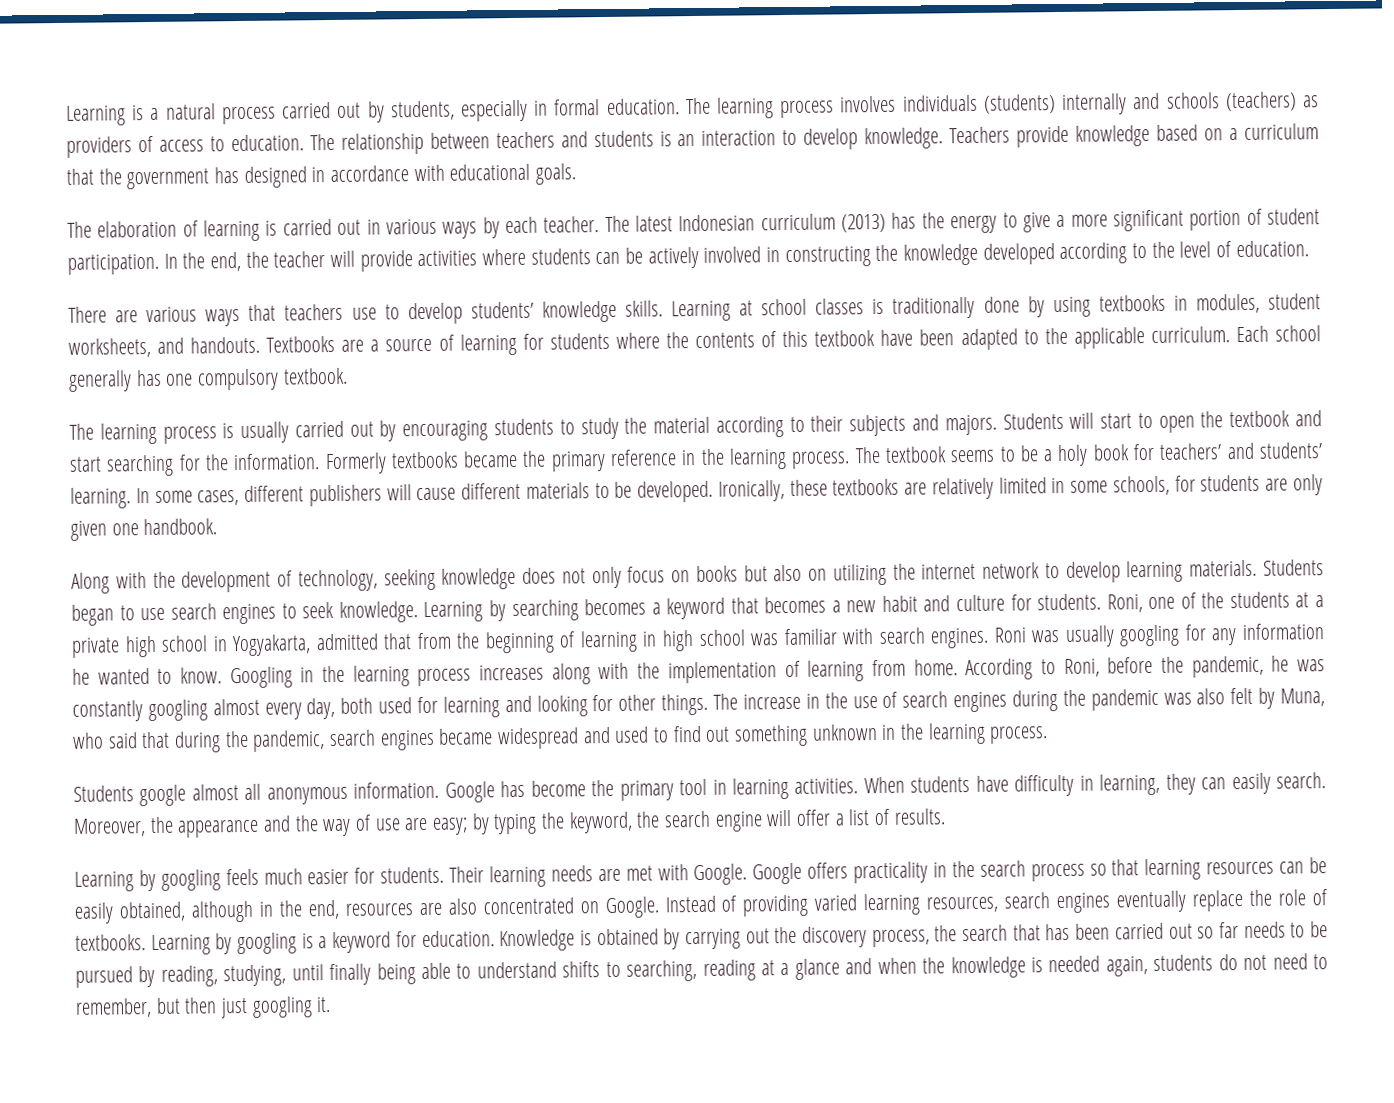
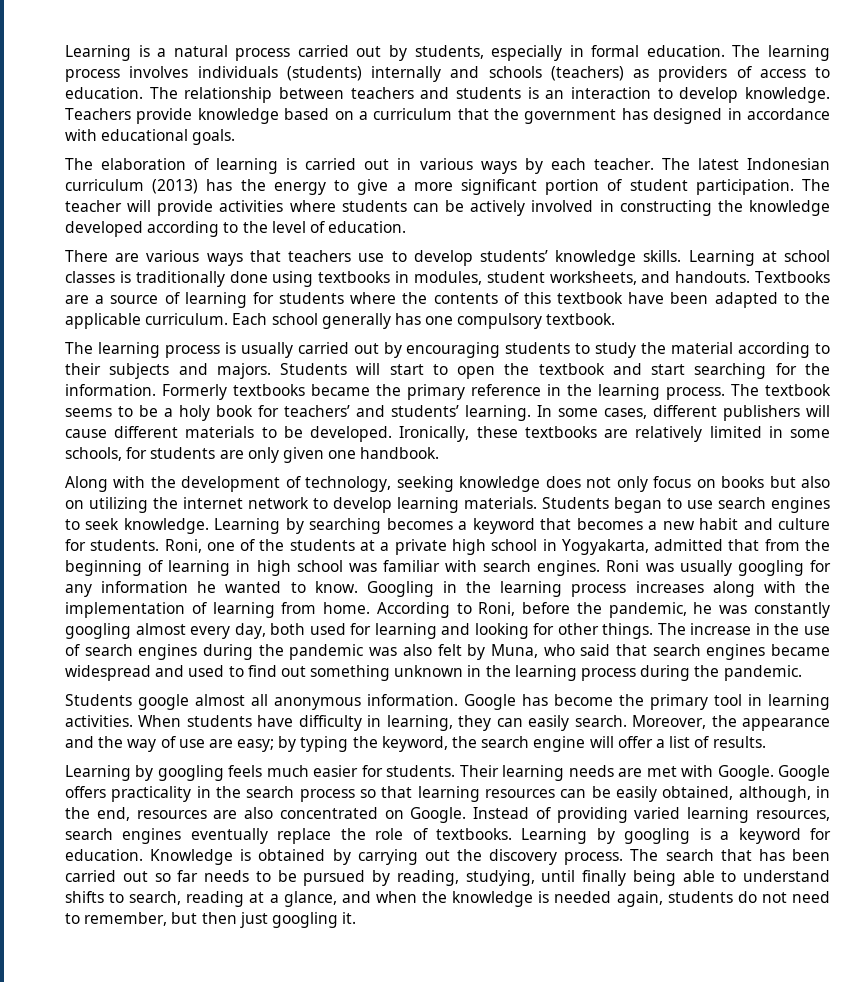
- In the end, the teacher will provide activities where students can be actively involved in constructing the knowledge developed according to the level of education.
+ The teacher will provide activities where students can be actively involved in constructing the knowledge developed according to the level of education.
- Learning at school classes is traditionally done by using textbooks in modules, student worksheets, and handouts.
+ Learning at school classes is traditionally done using textbooks in modules, student worksheets, and handouts.
- The increase in the use of search engines during the pandemic was also felt by Muna, who said that during the pandemic, search engines became widespread and used to find out something unknown in the learning process.
+ The increase in the use of search engines during the pandemic was also felt by Muna, who said that search engines became widespread and used to find out something unknown in the learning process during the pandemic.
- Google offers practicality in the search process so that learning resources can be easily obtained, although in the end, resources are also concentrated on Google.
+ Google offers practicality in the search process so that learning resources can be easily obtained, although, in the end, resources are also concentrated on Google.
- Knowledge is obtained by carrying out the discovery process, the search that has been carried out so far needs to be pursued by reading, studying, until finally being able to understand shifts to searching, reading at a glance and when the knowledge is needed again, students do not need to remember, but then just googling it.
+ Knowledge is obtained by carrying out the discovery process. The search that has been carried out so far needs to be pursued by reading, studying, until finally being able to understand shifts to search, reading at a glance, and when the knowledge is needed again, students do not need to remember, but then just googling it.

